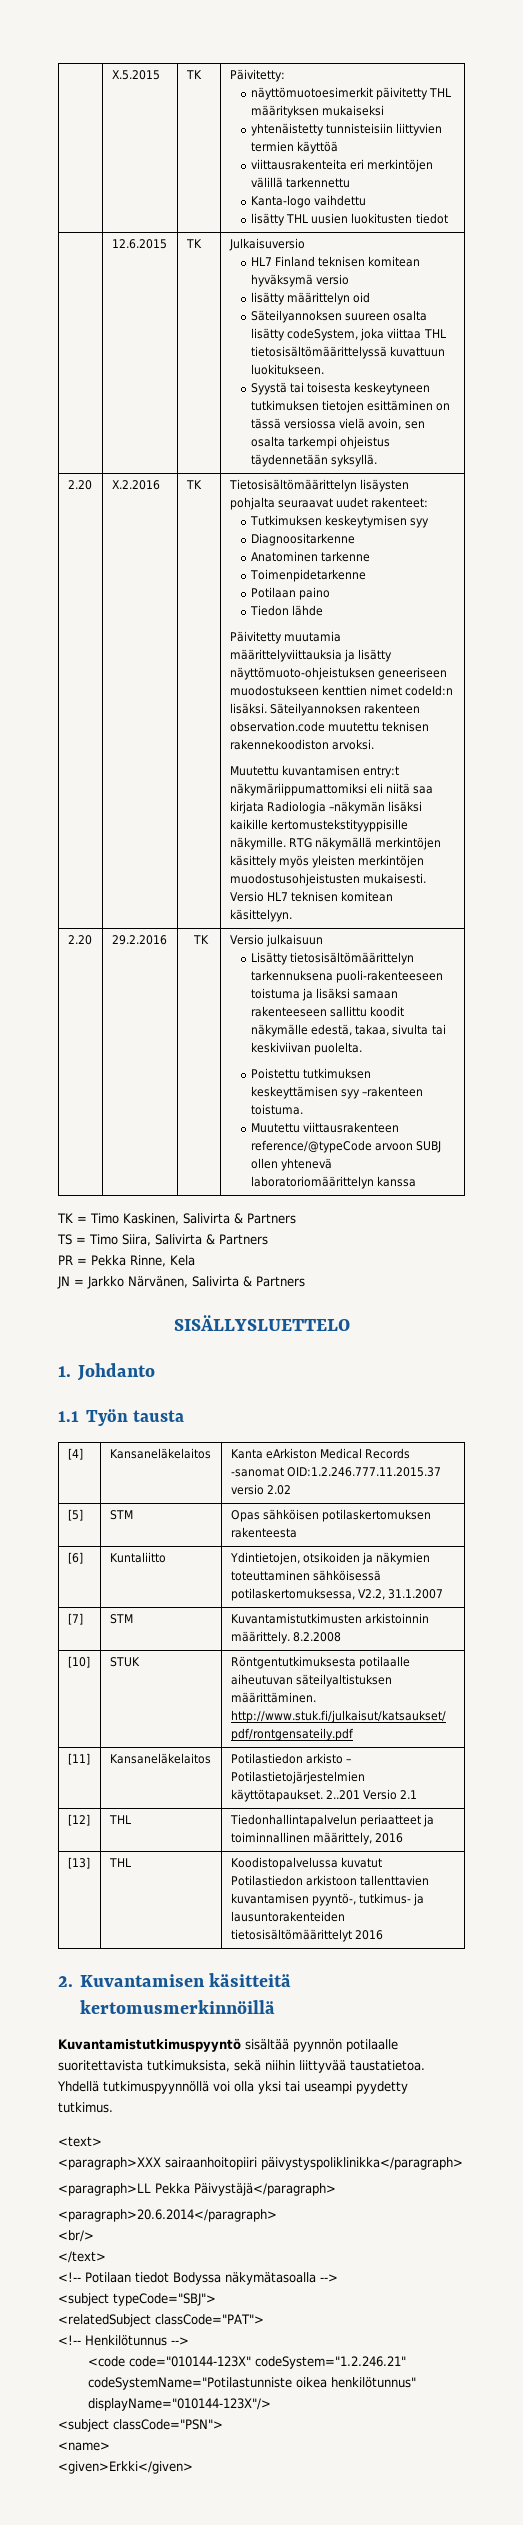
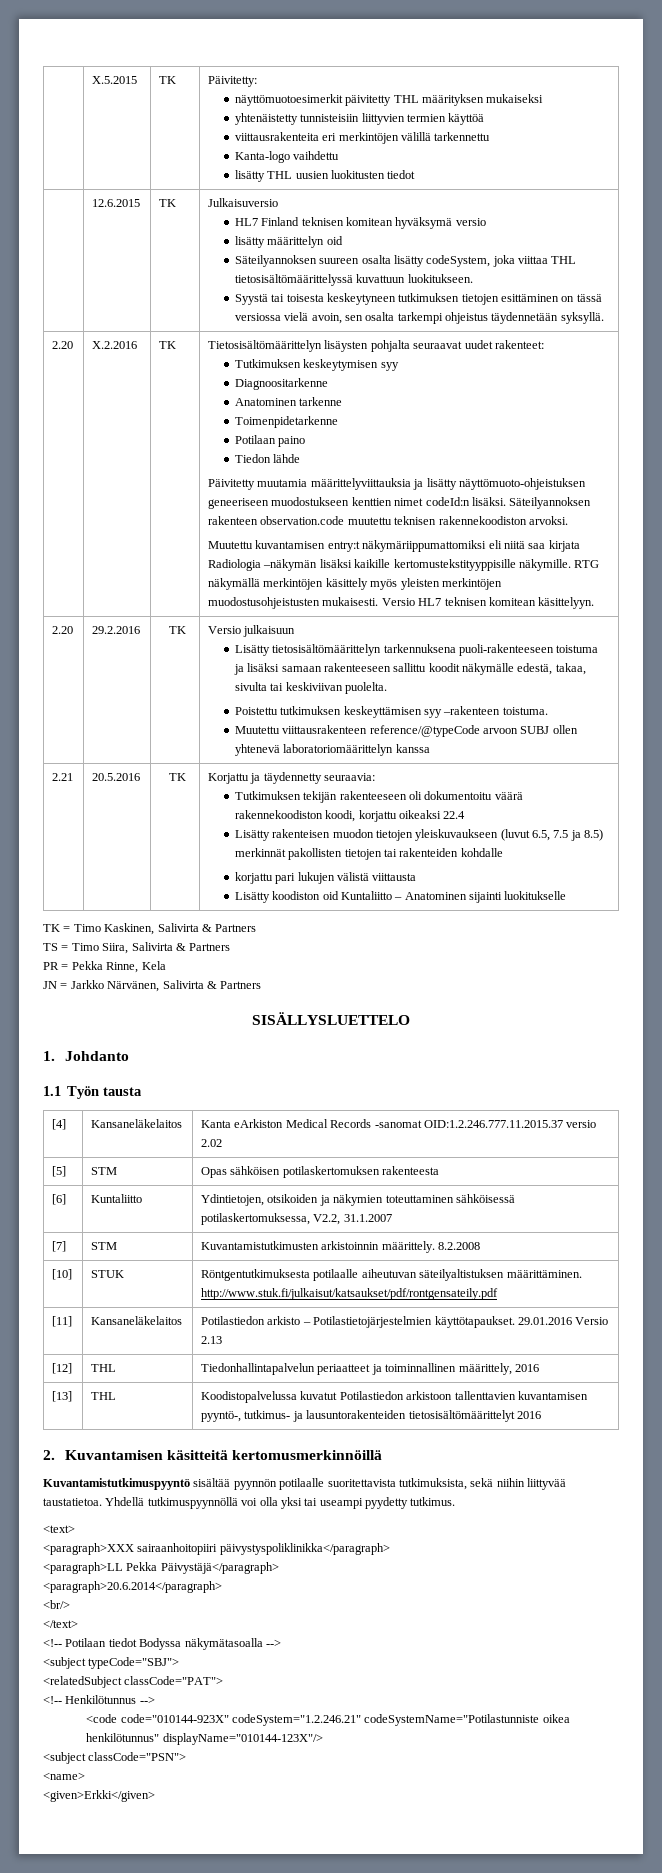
+ 2.21 | 20.5.2016 | TK | Korjattu ja täydennetty seuraavia:
+ Tutkimuksen tekijän rakenteeseen oli dokumentoitu väärä rakennekoodiston koodi, korjattu oikeaksi 22.4
+ Lisätty rakenteisen muodon tietojen yleiskuvaukseen (luvut 6.5, 7.5 ja 8.5) merkinnät pakollisten tietojen tai rakenteiden kohdalle
+ korjattu pari lukujen välistä viittausta
+ Lisätty koodiston oid Kuntaliitto – Anatominen sijainti luokitukselle
- [11] | Kansaneläkelaitos | Potilastiedon arkisto – Potilastietojärjestelmien käyttötapaukset. 2..201 Versio 2.1
+ [11] | Kansaneläkelaitos | Potilastiedon arkisto – Potilastietojärjestelmien käyttötapaukset. 29.01.2016 Versio 2.13
- <code code="010144-123X" codeSystem="1.2.246.21" codeSystemName="Potilastunniste oikea henkilötunnus" displayName="010144-123X"/>
+ <code code="010144-923X" codeSystem="1.2.246.21" codeSystemName="Potilastunniste oikea henkilötunnus" displayName="010144-123X"/>

